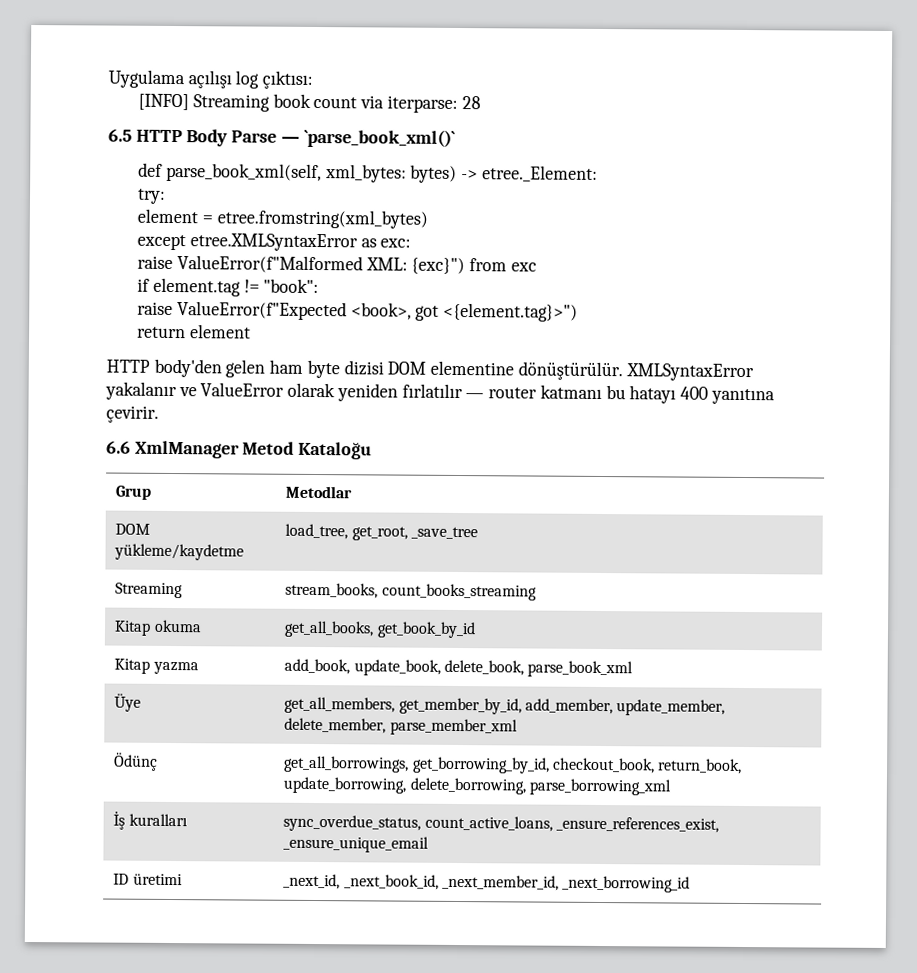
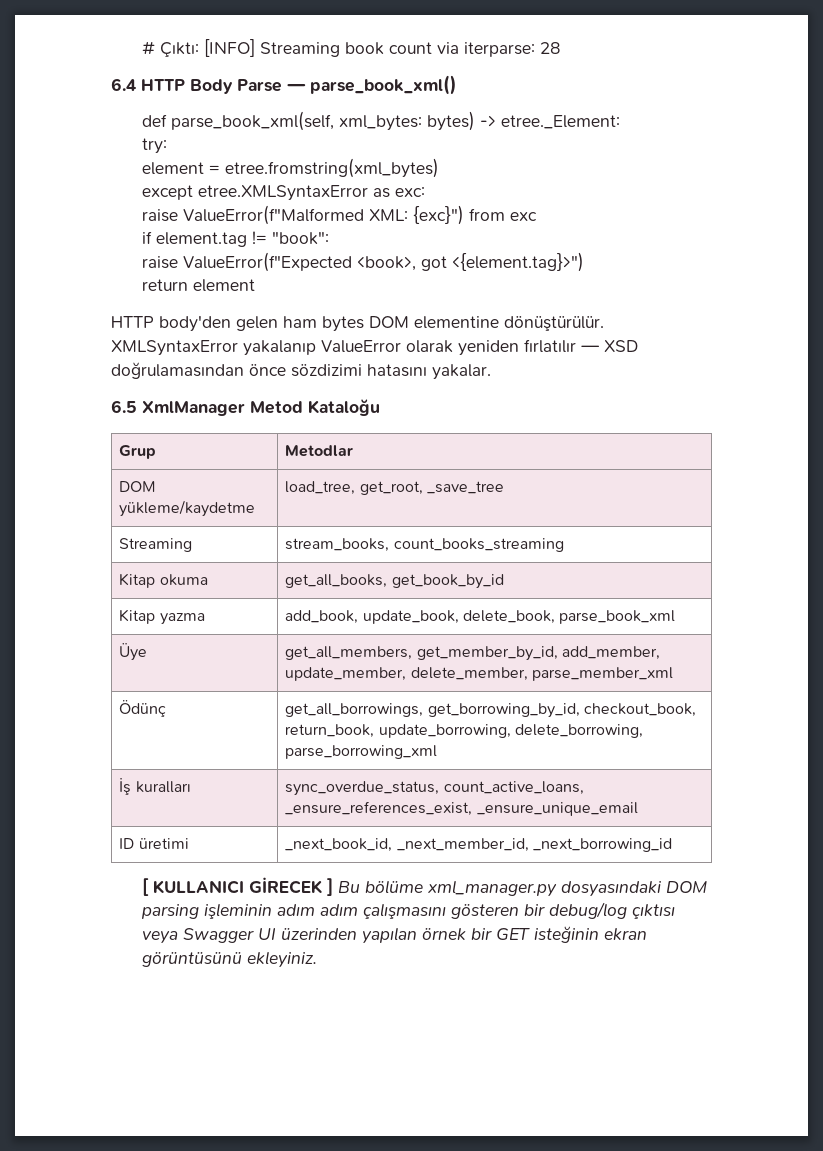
- Uygulama açılışı log çıktısı:
- [INFO] Streaming book count via iterparse: 28
+ # Çıktı: [INFO] Streaming book count via iterparse: 28
- 6.5 HTTP Body Parse — `parse_book_xml()`
+ 6.4 HTTP Body Parse — parse_book_xml()
- HTTP body'den gelen ham byte dizisi DOM elementine dönüştürülür.
+ HTTP body'den gelen ham bytes DOM elementine dönüştürülür.
- XMLSyntaxError yakalanır ve ValueError olarak yeniden fırlatılır — router katmanı bu hatayı 400 yanıtına çevirir.
- 6.6 XmlManager Metod Kataloğu
+ XMLSyntaxError yakalanıp ValueError olarak yeniden fırlatılır — XSD doğrulamasından önce sözdizimi hatasını yakalar.
+ 6.5 XmlManager Metod Kataloğu
- ID üretimi | _next_id, _next_book_id, _next_member_id, _next_borrowing_id
+ ID üretimi | _next_book_id, _next_member_id, _next_borrowing_id
+ [ KULLANICI GİRECEK ] Bu bölüme xml_manager.py dosyasındaki DOM parsing işleminin adım adım çalışmasını gösteren bir debug/log çıktısı veya Swagger UI üzerinden yapılan örnek bir GET isteğinin ekran görüntüsünü ekleyiniz.

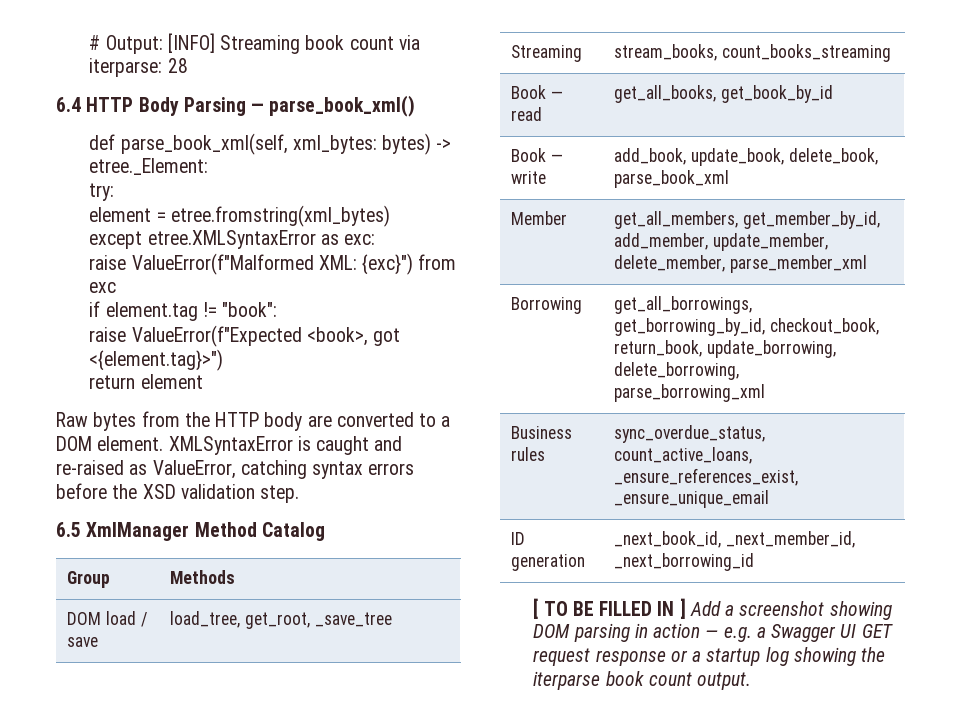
- # Çıktı: [INFO] Streaming book count via iterparse: 28
+ # Output: [INFO] Streaming book count via iterparse: 28
- 6.4 HTTP Body Parse — parse_book_xml()
+ 6.4 HTTP Body Parsing — parse_book_xml()
- HTTP body'den gelen ham bytes DOM elementine dönüştürülür. XMLSyntaxError yakalanıp ValueError olarak yeniden fırlatılır — XSD doğrulamasından önce sözdizimi hatasını yakalar.
- 6.5 XmlManager Metod Kataloğu
- Grup | Metodlar
- DOM yükleme/kaydetme | load_tree, get_root, _save_tree
+ Raw bytes from the HTTP body are converted to a DOM element. XMLSyntaxError is caught and re-raised as ValueError, catching syntax errors before the XSD validation step.
+ 6.5 XmlManager Method Catalog
+ Group | Methods
+ DOM load / save | load_tree, get_root, _save_tree
- Kitap okuma | get_all_books, get_book_by_id
+ Book — read | get_all_books, get_book_by_id
- Kitap yazma | add_book, update_book, delete_book, parse_book_xml
+ Book — write | add_book, update_book, delete_book, parse_book_xml
- Üye | get_all_members, get_member_by_id, add_member, update_member, delete_member, parse_member_xml
+ Member | get_all_members, get_member_by_id, add_member, update_member, delete_member, parse_member_xml
- Ödünç | get_all_borrowings, get_borrowing_by_id, checkout_book, return_book, update_borrowing, delete_borrowing, parse_borrowing_xml
+ Borrowing | get_all_borrowings, get_borrowing_by_id, checkout_book, return_book, update_borrowing, delete_borrowing, parse_borrowing_xml
- İş kuralları | sync_overdue_status, count_active_loans, _ensure_references_exist, _ensure_unique_email
+ Business rules | sync_overdue_status, count_active_loans, _ensure_references_exist, _ensure_unique_email
- ID üretimi | _next_book_id, _next_member_id, _next_borrowing_id
+ ID generation | _next_book_id, _next_member_id, _next_borrowing_id
- [ KULLANICI GİRECEK ] Bu bölüme xml_manager.py dosyasındaki DOM parsing işleminin adım adım çalışmasını gösteren bir debug/log çıktısı veya Swagger UI üzerinden yapılan örnek bir GET isteğinin ekran görüntüsünü ekleyiniz.
+ [ TO BE FILLED IN ] Add a screenshot showing DOM parsing in action — e.g. a Swagger UI GET request response or a startup log showing the iterparse book count output.

